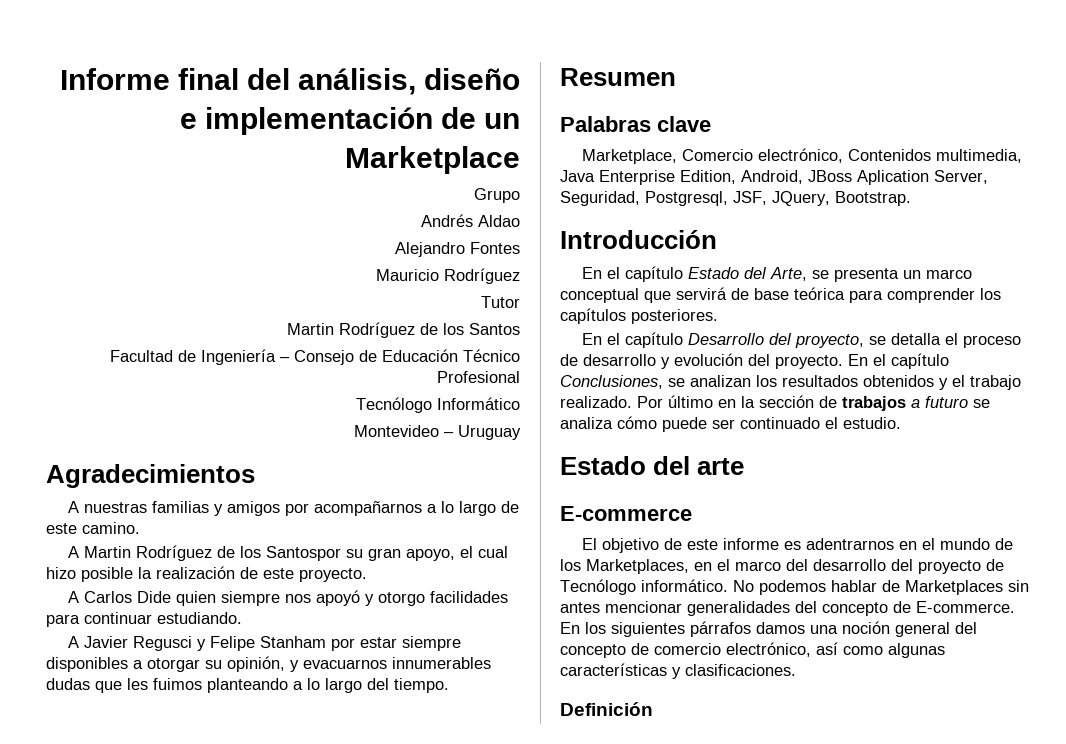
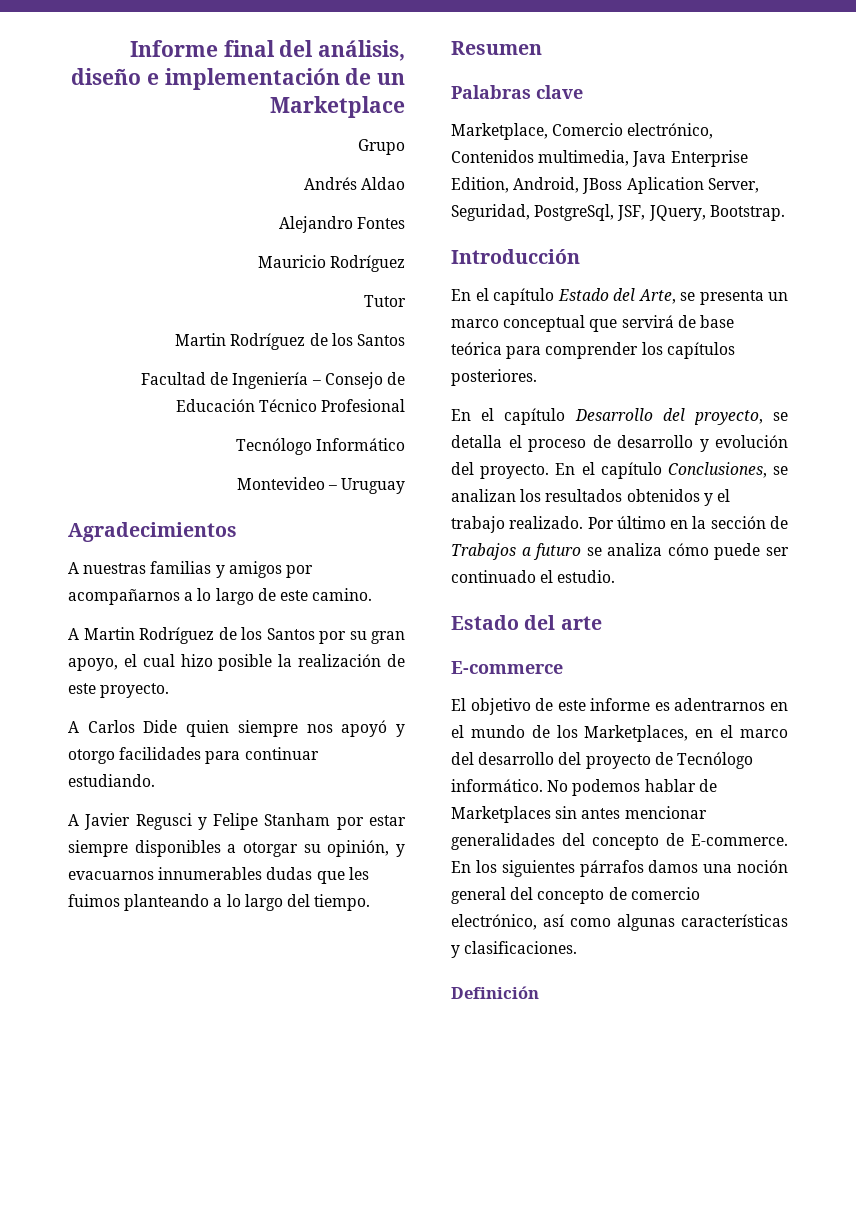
- A Martin Rodríguez de los Santospor su gran apoyo, el cual hizo posible la realización de este proyecto.
+ A Martin Rodríguez de los Santos por su gran apoyo, el cual hizo posible la realización de este proyecto.
- Marketplace, Comercio electrónico, Contenidos multimedia, Java Enterprise Edition, Android, JBoss Aplication Server, Seguridad, Postgresql, JSF, JQuery, Bootstrap.
+ Marketplace, Comercio electrónico, Contenidos multimedia, Java Enterprise Edition, Android, JBoss Aplication Server, Seguridad, PostgreSql, JSF, JQuery, Bootstrap.
- Por último en la sección de trabajos a futuro se analiza cómo puede ser continuado el estudio.
+ Por último en la sección de Trabajos a futuro se analiza cómo puede ser continuado el estudio.

